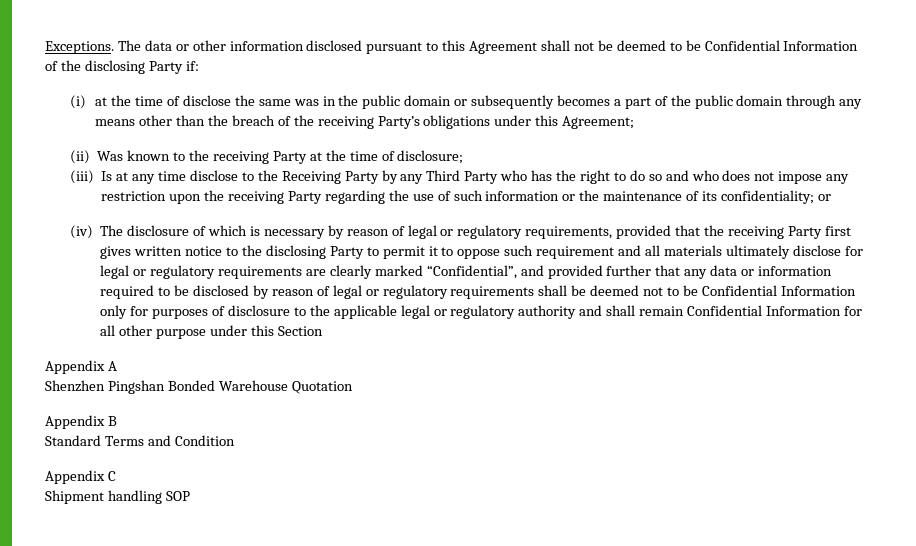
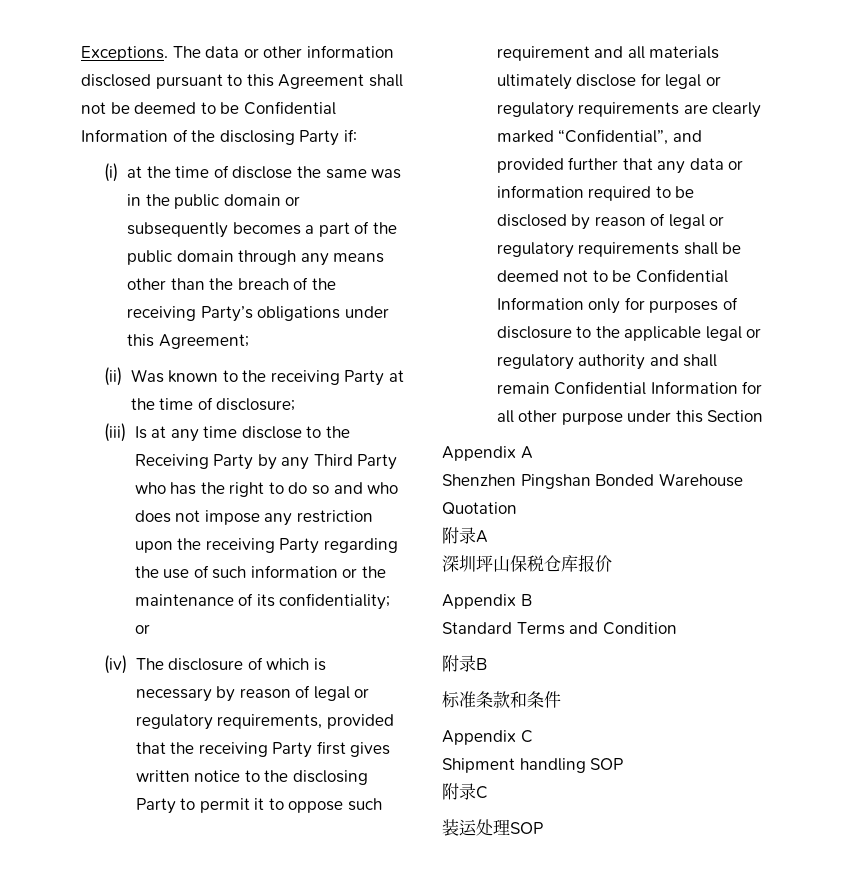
+ 附录A
+ 深圳坪山保税仓库报价
+ 附录B
+ 标准条款和条件
+ 附录C
+ 装运处理SOP

